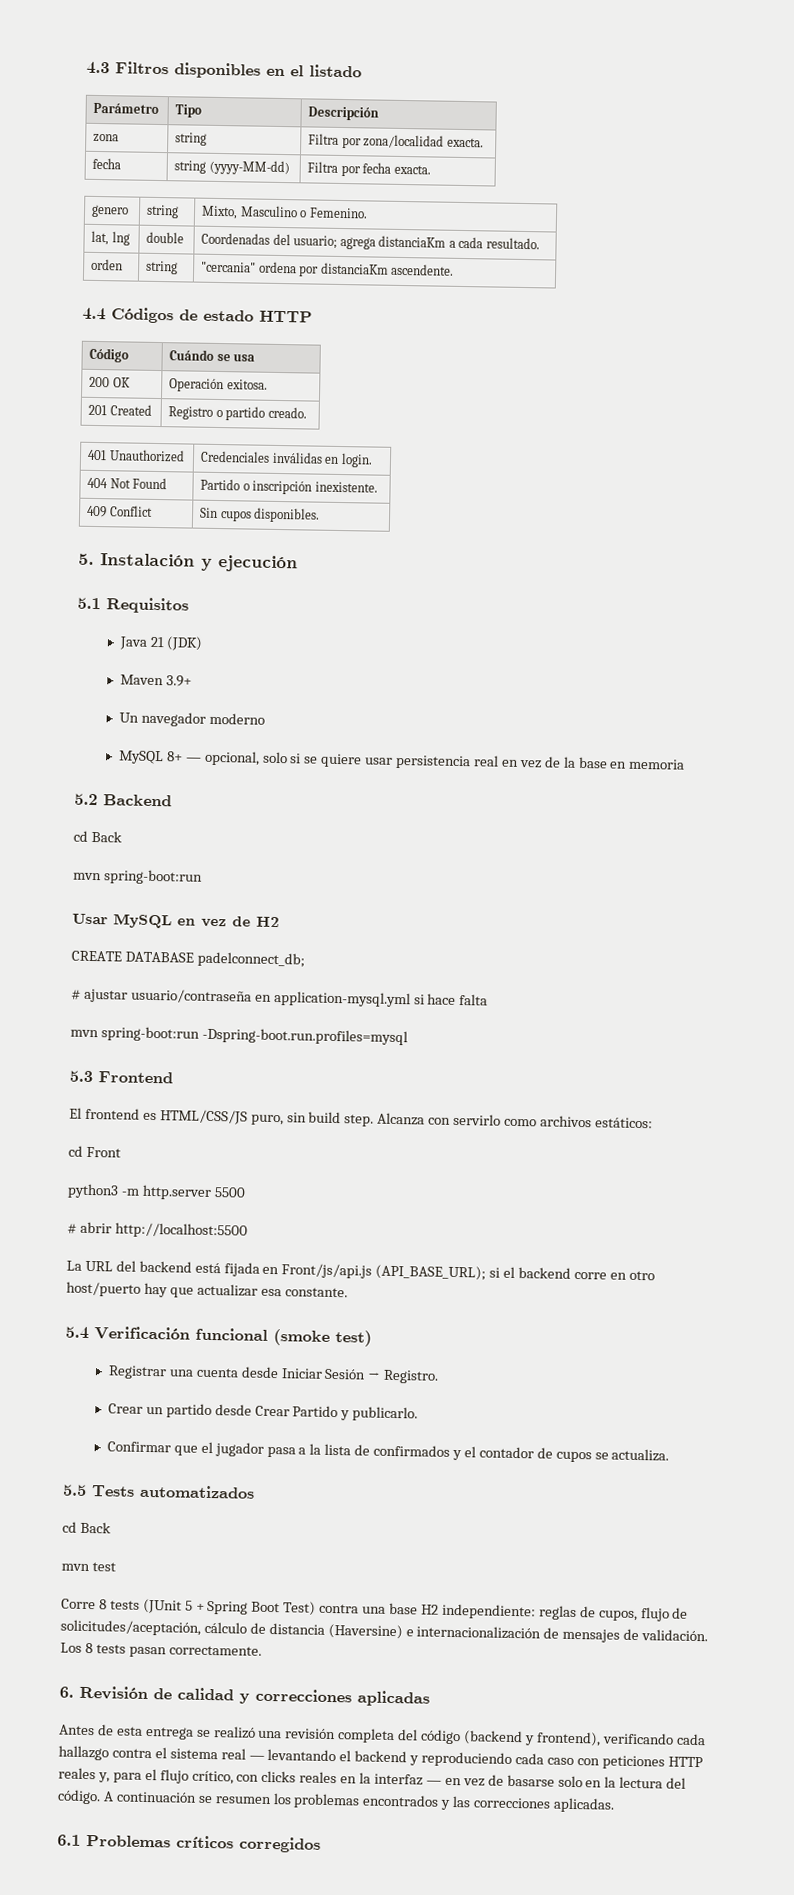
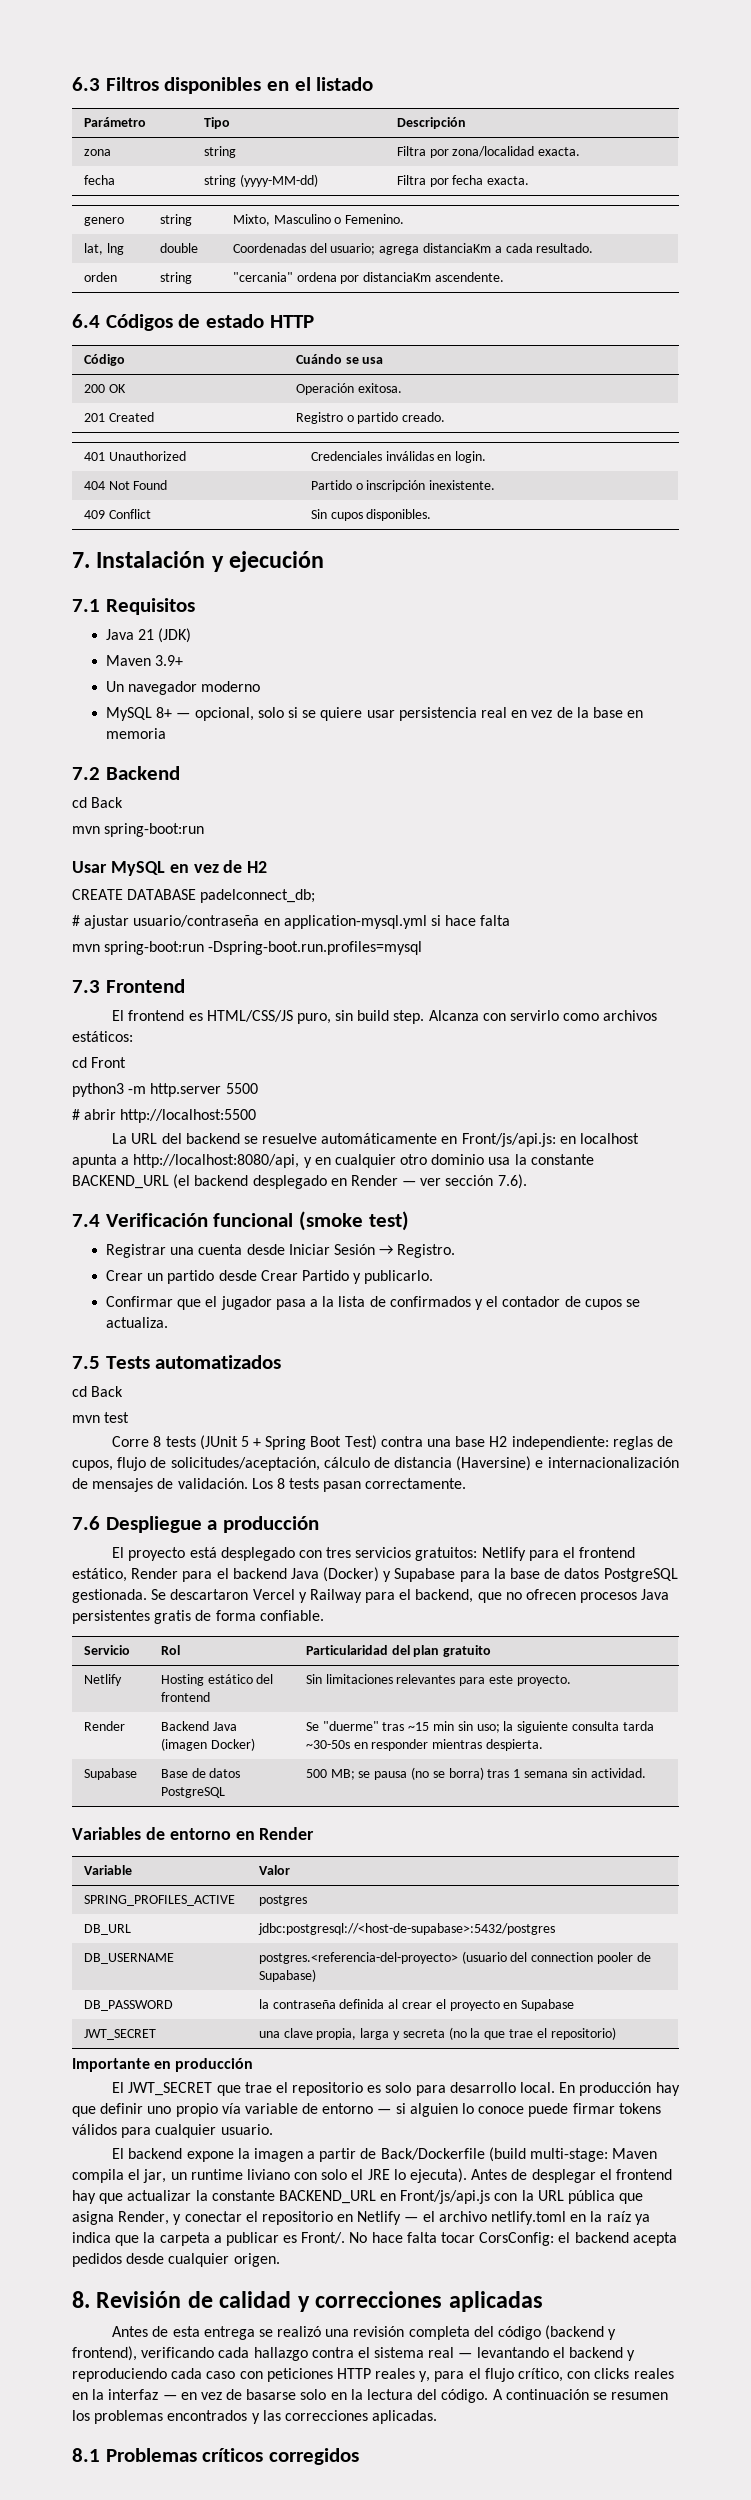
- 4.3 Filtros disponibles en el listado
+ 6.3 Filtros disponibles en el listado
- 4.4 Códigos de estado HTTP
+ 6.4 Códigos de estado HTTP
- 5. Instalación y ejecución
+ 7. Instalación y ejecución
- 5.1 Requisitos
+ 7.1 Requisitos
- 5.2 Backend
+ 7.2 Backend
- 5.3 Frontend
+ 7.3 Frontend
- La URL del backend está fijada en Front/js/api.js (API_BASE_URL); si el backend corre en otro host/puerto hay que actualizar esa constante.
- 5.4 Verificación funcional (smoke test)
+ La URL del backend se resuelve automáticamente en Front/js/api.js: en localhost apunta a http://localhost:8080/api, y en cualquier otro dominio usa la constante BACKEND_URL (el backend desplegado en Render — ver sección 7.6).
+ 7.4 Verificación funcional (smoke test)
- 5.5 Tests automatizados
+ 7.5 Tests automatizados
- 6. Revisión de calidad y correcciones aplicadas
+ 7.6 Despliegue a producción
+ El proyecto está desplegado con tres servicios gratuitos: Netlify para el frontend estático, Render para el backend Java (Docker) y Supabase para la base de datos PostgreSQL gestionada. Se descartaron Vercel y Railway para el backend, que no ofrecen procesos Java persistentes gratis de forma confiable.
+ Servicio | Rol | Particularidad del plan gratuito
+ Netlify | Hosting estático del frontend | Sin limitaciones relevantes para este proyecto.
+ Render | Backend Java (imagen Docker) | Se "duerme" tras ~15 min sin uso; la siguiente consulta tarda ~30-50s en responder mientras despierta.
+ Supabase | Base de datos PostgreSQL | 500 MB; se pausa (no se borra) tras 1 semana sin actividad.
+ Variables de entorno en Render
+ Variable | Valor
+ SPRING_PROFILES_ACTIVE | postgres
+ DB_URL | jdbc:postgresql://<host-de-supabase>:5432/postgres
+ DB_USERNAME | postgres.<referencia-del-proyecto> (usuario del connection pooler de Supabase)
+ DB_PASSWORD | la contraseña definida al crear el proyecto en Supabase
+ JWT_SECRET | una clave propia, larga y secreta (no la que trae el repositorio)
+ Importante en producción
+ El JWT_SECRET que trae el repositorio es solo para desarrollo local. En producción hay que definir uno propio vía variable de entorno — si alguien lo conoce puede firmar tokens válidos para cualquier usuario.
+ El backend expone la imagen a partir de Back/Dockerfile (build multi-stage: Maven compila el jar, un runtime liviano con solo el JRE lo ejecuta). Antes de desplegar el frontend hay que actualizar la constante BACKEND_URL en Front/js/api.js con la URL pública que asigna Render, y conectar el repositorio en Netlify — el archivo netlify.toml en la raíz ya indica que la carpeta a publicar es Front/. No hace falta tocar CorsConfig: el backend acepta pedidos desde cualquier origen.
+ 8. Revisión de calidad y correcciones aplicadas
- 6.1 Problemas críticos corregidos
+ 8.1 Problemas críticos corregidos

